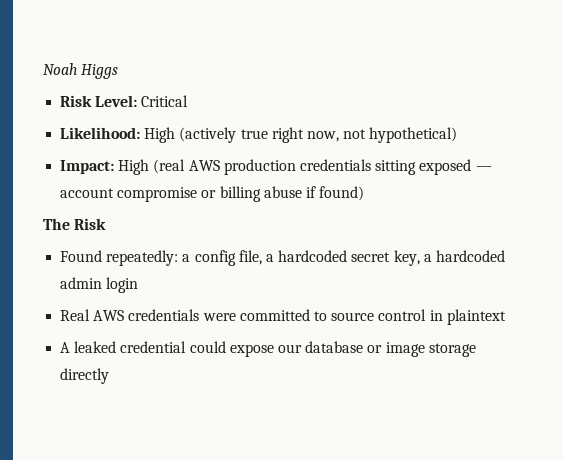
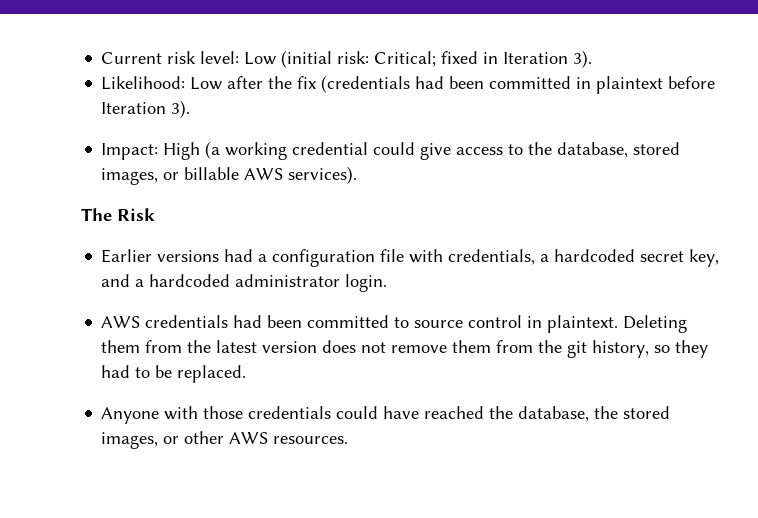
- Noah Higgs
- Risk Level: Critical
- Likelihood: High (actively true right now, not hypothetical)
- Impact: High (real AWS production credentials sitting exposed — account compromise or billing abuse if found)
+ Current risk level: Low (initial risk: Critical; fixed in Iteration 3).
+ Likelihood: Low after the fix (credentials had been committed in plaintext before Iteration 3).
+ Impact: High (a working credential could give access to the database, stored images, or billable AWS services).
  The Risk
- Found repeatedly: a config file, a hardcoded secret key, a hardcoded admin login
- Real AWS credentials were committed to source control in plaintext
- A leaked credential could expose our database or image storage directly
+ Earlier versions had a configuration file with credentials, a hardcoded secret key, and a hardcoded administrator login.
+ AWS credentials had been committed to source control in plaintext. Deleting them from the latest version does not remove them from the git history, so they had to be replaced.
+ Anyone with those credentials could have reached the database, the stored images, or other AWS resources.

